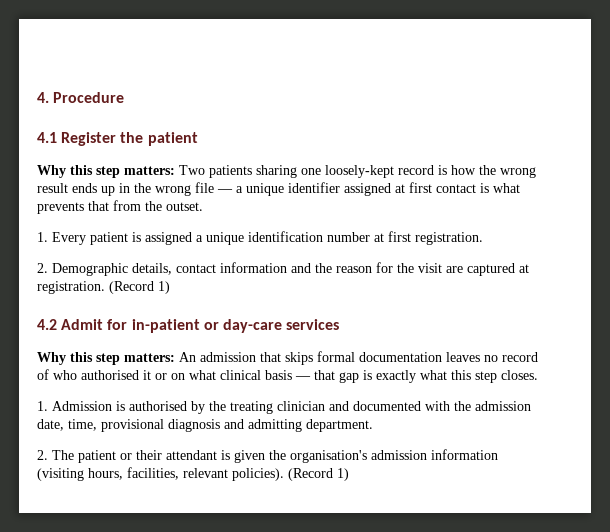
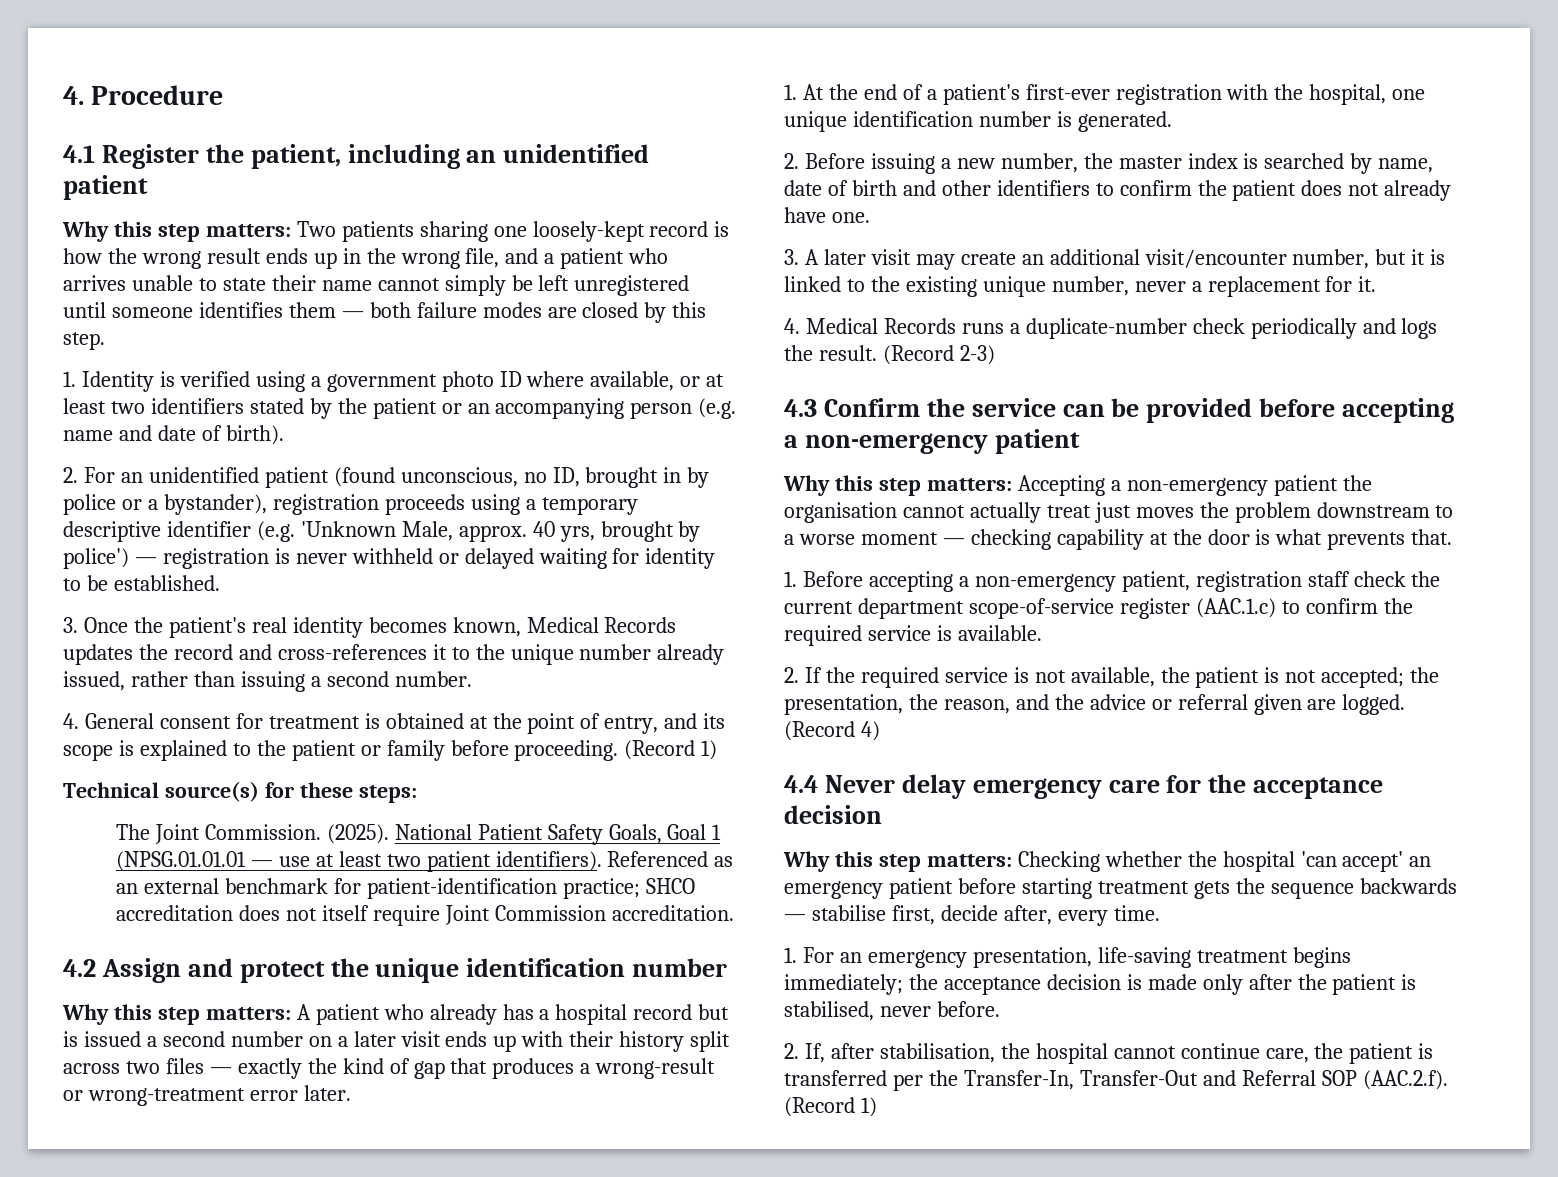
- 4.1 Register the patient
+ 4.1 Register the patient, including an unidentified patient
- Why this step matters: Two patients sharing one loosely-kept record is how the wrong result ends up in the wrong file — a unique identifier assigned at first contact is what prevents that from the outset.
- 1. Every patient is assigned a unique identification number at first registration.
- 2. Demographic details, contact information and the reason for the visit are captured at registration. (Record 1)
- 4.2 Admit for in-patient or day-care services
- Why this step matters: An admission that skips formal documentation leaves no record of who authorised it or on what clinical basis — that gap is exactly what this step closes.
- 1. Admission is authorised by the treating clinician and documented with the admission date, time, provisional diagnosis and admitting department.
- 2. The patient or their attendant is given the organisation's admission information (visiting hours, facilities, relevant policies). (Record 1)
+ Why this step matters: Two patients sharing one loosely-kept record is how the wrong result ends up in the wrong file, and a patient who arrives unable to state their name cannot simply be left unregistered until someone identifies them — both failure modes are closed by this step.
+ 1. Identity is verified using a government photo ID where available, or at least two identifiers stated by the patient or an accompanying person (e.g. name and date of birth).
+ 2. For an unidentified patient (found unconscious, no ID, brought in by police or a bystander), registration proceeds using a temporary descriptive identifier (e.g. 'Unknown Male, approx. 40 yrs, brought by police') — registration is never withheld or delayed waiting for identity to be established.
+ 3. Once the patient's real identity becomes known, Medical Records updates the record and cross-references it to the unique number already issued, rather than issuing a second number.
+ 4. General consent for treatment is obtained at the point of entry, and its scope is explained to the patient or family before proceeding. (Record 1)
+ Technical source(s) for these steps:
+ The Joint Commission. (2025). National Patient Safety Goals, Goal 1 (NPSG.01.01.01 — use at least two patient identifiers). Referenced as an external benchmark for patient-identification practice; SHCO accreditation does not itself require Joint Commission accreditation.
+ 4.2 Assign and protect the unique identification number
+ Why this step matters: A patient who already has a hospital record but is issued a second number on a later visit ends up with their history split across two files — exactly the kind of gap that produces a wrong-result or wrong-treatment error later.
+ 1. At the end of a patient's first-ever registration with the hospital, one unique identification number is generated.
+ 2. Before issuing a new number, the master index is searched by name, date of birth and other identifiers to confirm the patient does not already have one.
+ 3. A later visit may create an additional visit/encounter number, but it is linked to the existing unique number, never a replacement for it.
+ 4. Medical Records runs a duplicate-number check periodically and logs the result. (Record 2-3)
+ 4.3 Confirm the service can be provided before accepting a non-emergency patient
+ Why this step matters: Accepting a non-emergency patient the organisation cannot actually treat just moves the problem downstream to a worse moment — checking capability at the door is what prevents that.
+ 1. Before accepting a non-emergency patient, registration staff check the current department scope-of-service register (AAC.1.c) to confirm the required service is available.
+ 2. If the required service is not available, the patient is not accepted; the presentation, the reason, and the advice or referral given are logged. (Record 4)
+ 4.4 Never delay emergency care for the acceptance decision
+ Why this step matters: Checking whether the hospital 'can accept' an emergency patient before starting treatment gets the sequence backwards — stabilise first, decide after, every time.
+ 1. For an emergency presentation, life-saving treatment begins immediately; the acceptance decision is made only after the patient is stabilised, never before.
+ 2. If, after stabilisation, the hospital cannot continue care, the patient is transferred per the Transfer-In, Transfer-Out and Referral SOP (AAC.2.f). (Record 1)

